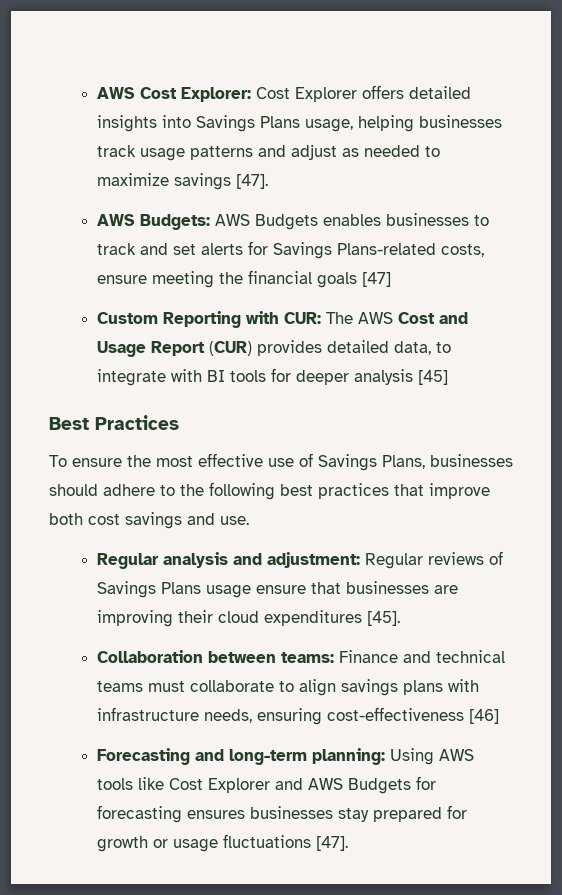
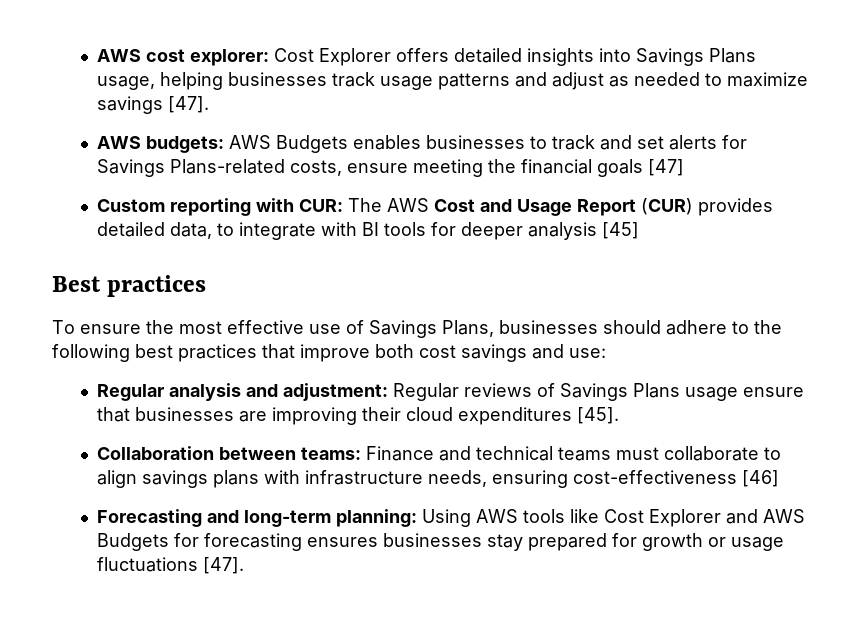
- AWS Cost Explorer: Cost Explorer offers detailed insights into Savings Plans usage, helping businesses track usage patterns and adjust as needed to maximize savings [47].
+ AWS cost explorer: Cost Explorer offers detailed insights into Savings Plans usage, helping businesses track usage patterns and adjust as needed to maximize savings [47].
- AWS Budgets: AWS Budgets enables businesses to track and set alerts for Savings Plans-related costs, ensure meeting the financial goals [47]
+ AWS budgets: AWS Budgets enables businesses to track and set alerts for Savings Plans-related costs, ensure meeting the financial goals [47]
- Custom Reporting with CUR: The AWS Cost and Usage Report (CUR) provides detailed data, to integrate with BI tools for deeper analysis [45]
+ Custom reporting with CUR: The AWS Cost and Usage Report (CUR) provides detailed data, to integrate with BI tools for deeper analysis [45]
- Best Practices
+ Best practices
- To ensure the most effective use of Savings Plans, businesses should adhere to the following best practices that improve both cost savings and use.
+ To ensure the most effective use of Savings Plans, businesses should adhere to the following best practices that improve both cost savings and use:

